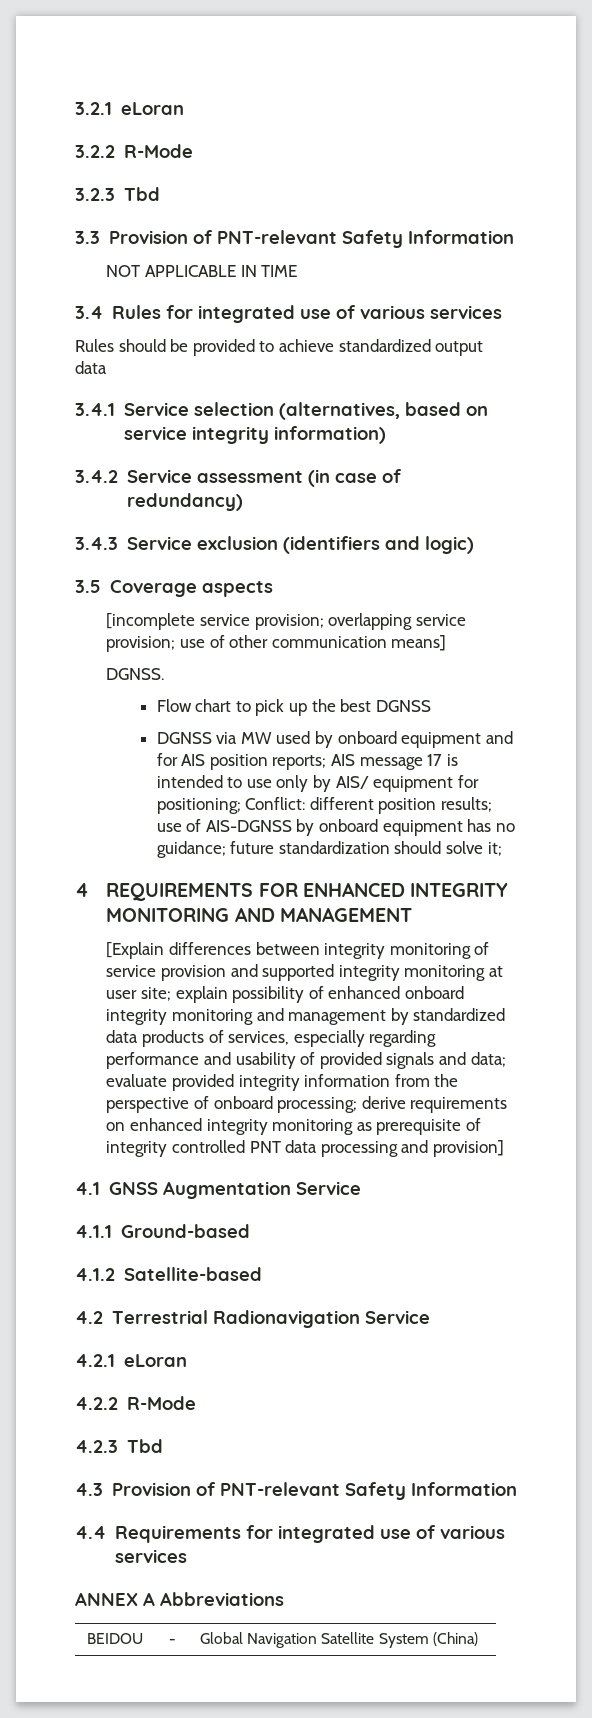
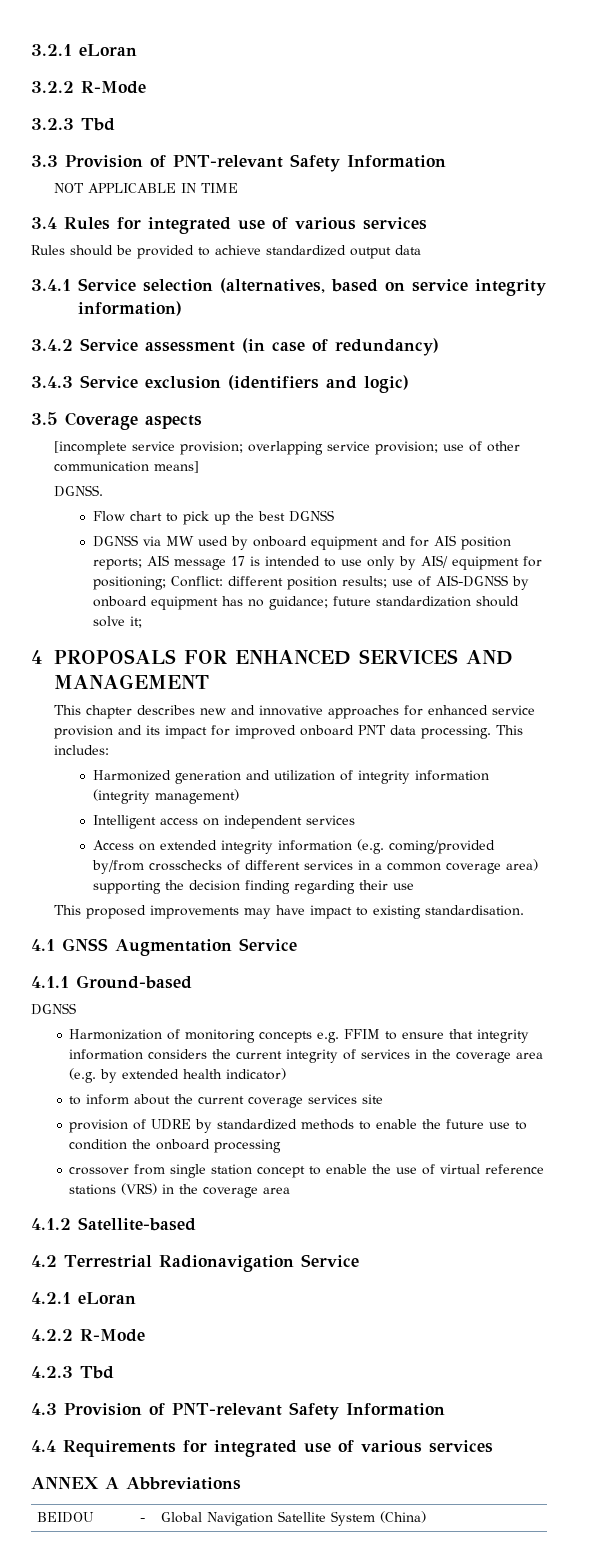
- 4 REQUIREMENTS FOR ENHANCED INTEGRITY MONITORING AND MANAGEMENT
+ 4 PROPOSALS FOR ENHANCED SERVICES AND MANAGEMENT
- [Explain differences between integrity monitoring of service provision and supported integrity monitoring at user site; explain possibility of enhanced onboard integrity monitoring and management by standardized data products of services, especially regarding performance and usability of provided signals and data; evaluate provided integrity information from the perspective of onboard processing; derive requirements on enhanced integrity monitoring as prerequisite of integrity controlled PNT data processing and provision]
+ This chapter describes new and innovative approaches for enhanced service provision and its impact for improved onboard PNT data processing. This includes:
+ Harmonized generation and utilization of integrity information (integrity management)
+ Intelligent access on independent services
+ Access on extended integrity information (e.g. coming/provided by/from crosschecks of different services in a common coverage area) supporting the decision finding regarding their use
+ This proposed improvements may have impact to existing standardisation.
  4.1.1 Ground-based
+ DGNSS
+ Harmonization of monitoring concepts e.g. FFIM to ensure that integrity information considers the current integrity of services in the coverage area (e.g. by extended health indicator)
+ to inform about the current coverage services site
+ provision of UDRE by standardized methods to enable the future use to condition the onboard processing
+ crossover from single station concept to enable the use of virtual reference stations (VRS) in the coverage area

